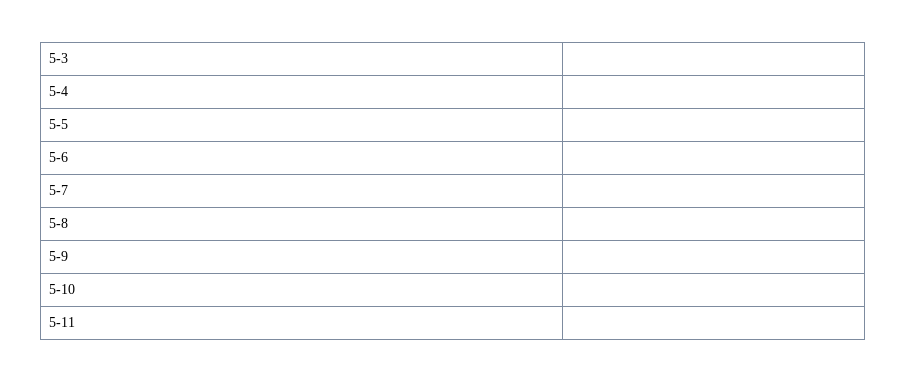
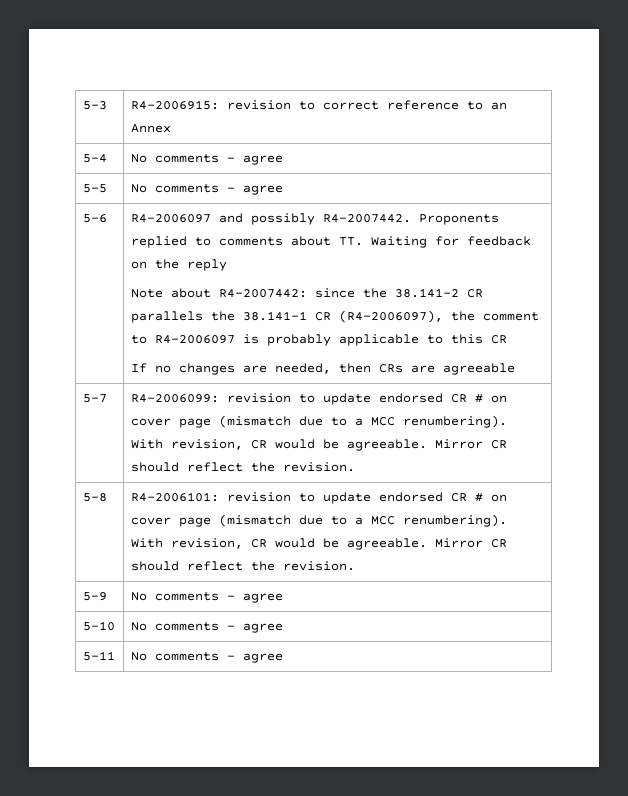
- 5-3 |
- 5-4 |
- 5-5 |
- 5-6 |
- 5-7 |
- 5-8 |
- 5-9 |
- 5-10 |
- 5-11 |
+ 5-3 | R4-2006915: revision to correct reference to an Annex
+ 5-4 | No comments – agree
+ 5-5 | No comments – agree
+ 5-6 | R4-2006097 and possibly R4-2007442. Proponents replied to comments about TT. Waiting for feedback on the reply
+ Note about R4-2007442: since the 38.141-2 CR parallels the 38.141-1 CR (R4-2006097), the comment to R4-2006097 is probably applicable to this CR
+ If no changes are needed, then CRs are agreeable
+ 5-7 | R4-2006099: revision to update endorsed CR # on cover page (mismatch due to a MCC renumbering). With revision, CR would be agreeable. Mirror CR should reflect the revision.
+ 5-8 | R4-2006101: revision to update endorsed CR # on cover page (mismatch due to a MCC renumbering). With revision, CR would be agreeable. Mirror CR should reflect the revision.
+ 5-9 | No comments – agree
+ 5-10 | No comments – agree
+ 5-11 | No comments – agree

